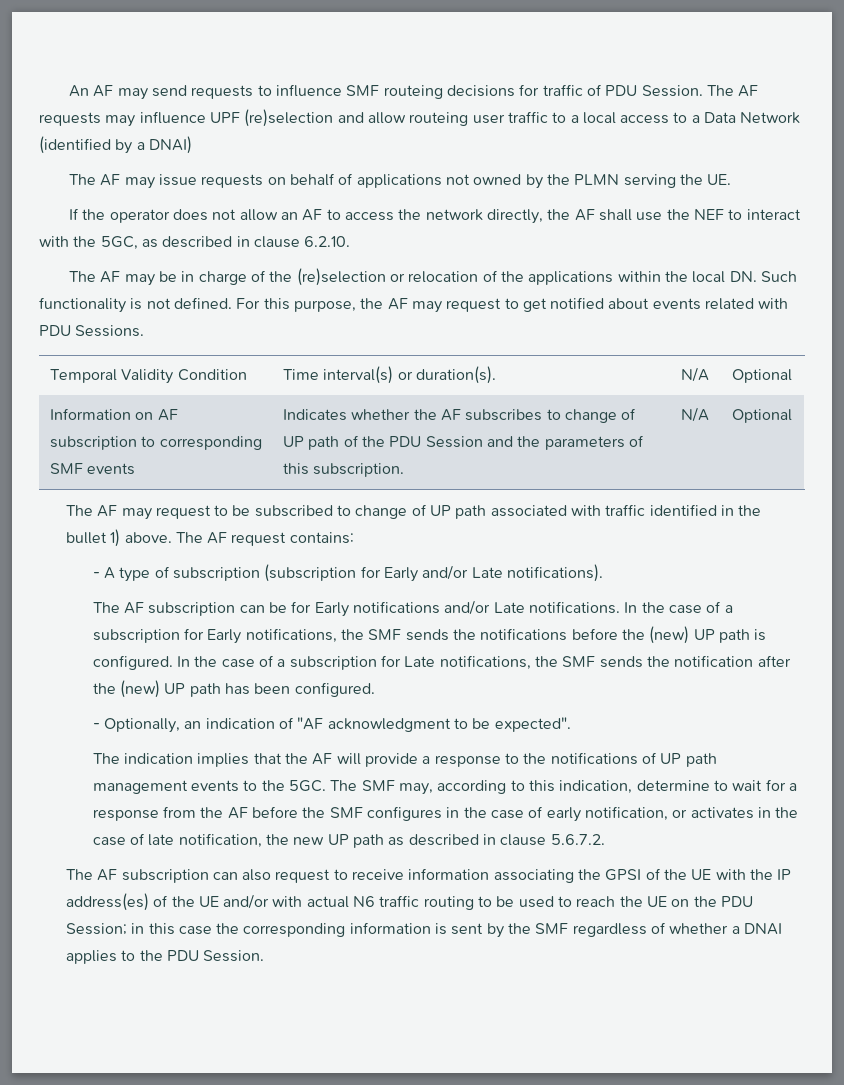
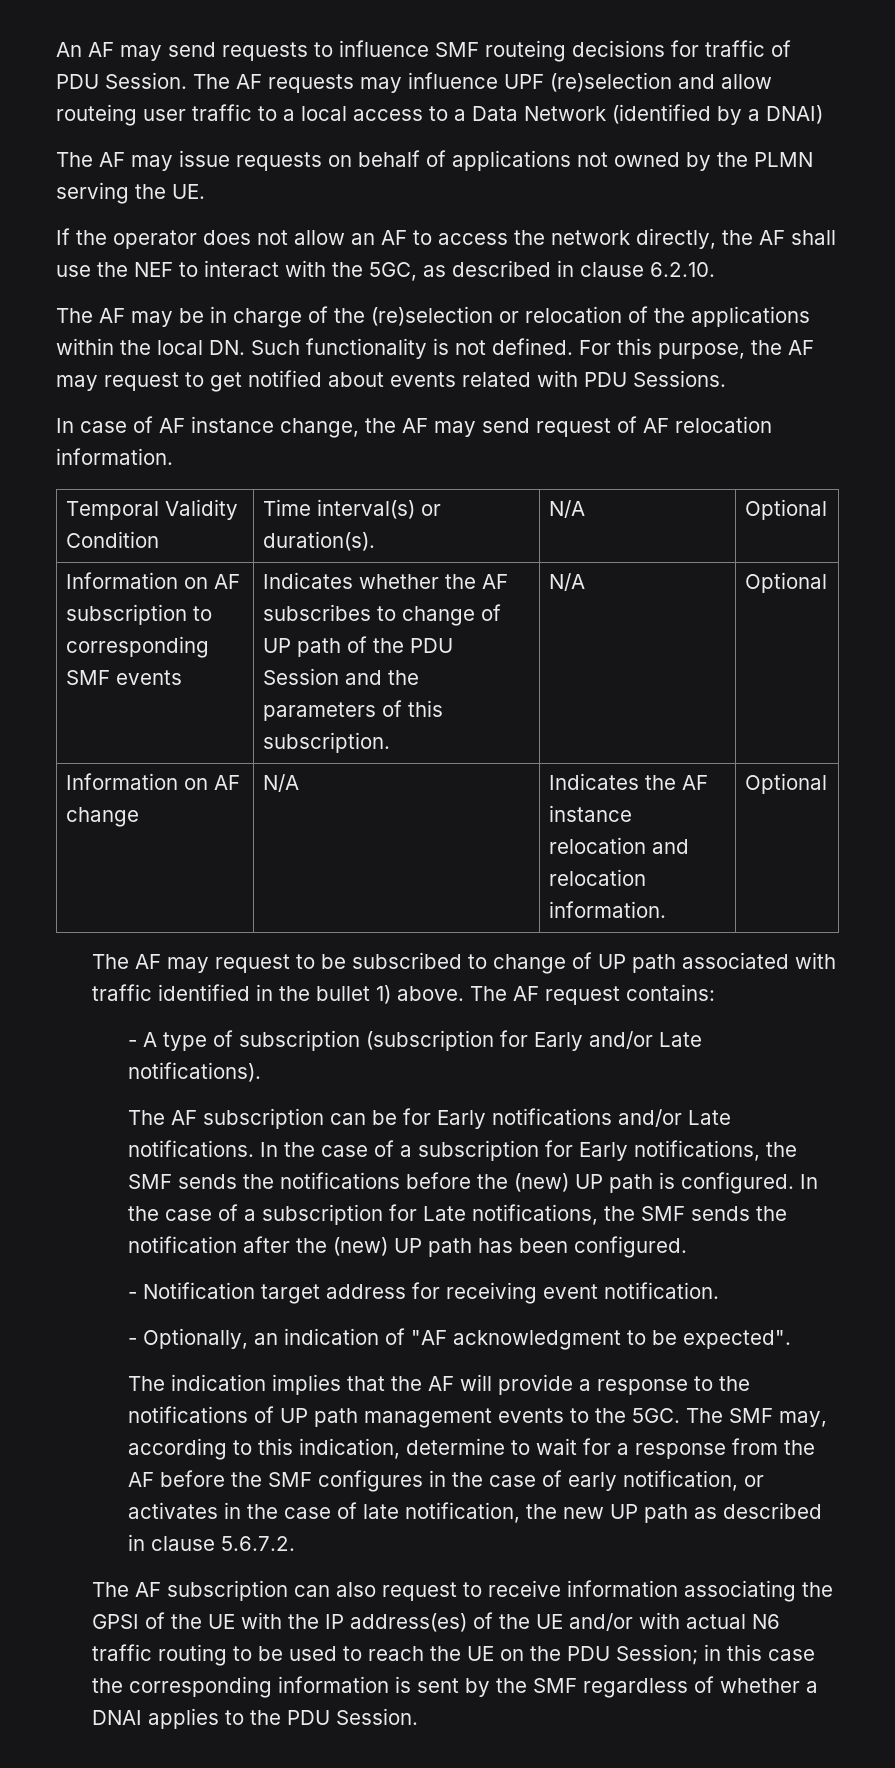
+ In case of AF instance change, the AF may send request of AF relocation information.
+ Information on AF change | N/A | Indicates the AF instance relocation and relocation information. | Optional
+ - Notification target address for receiving event notification.

